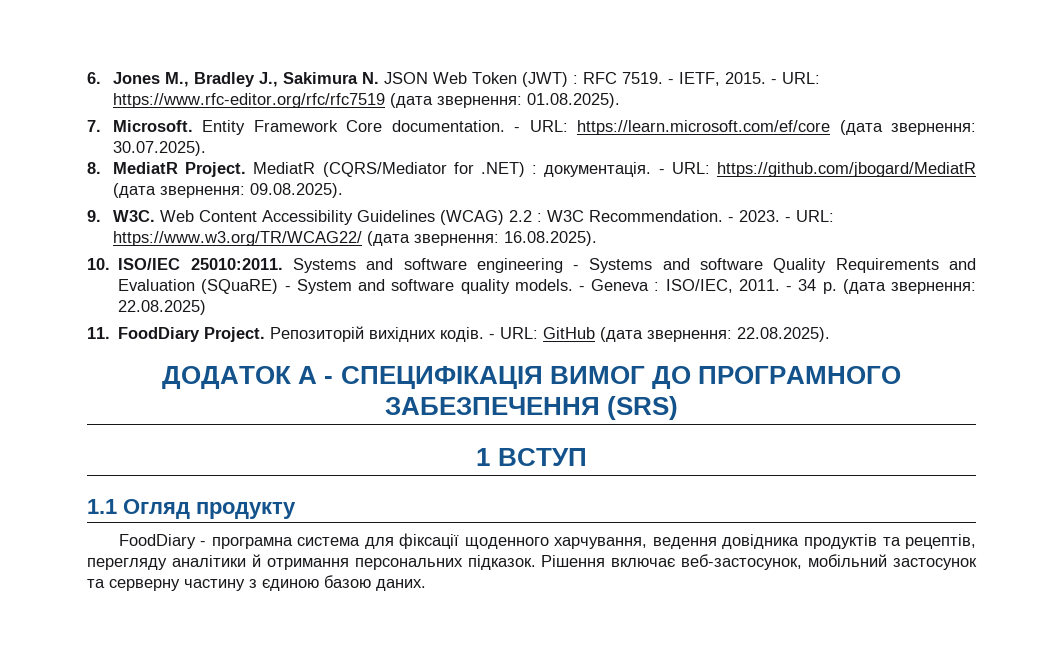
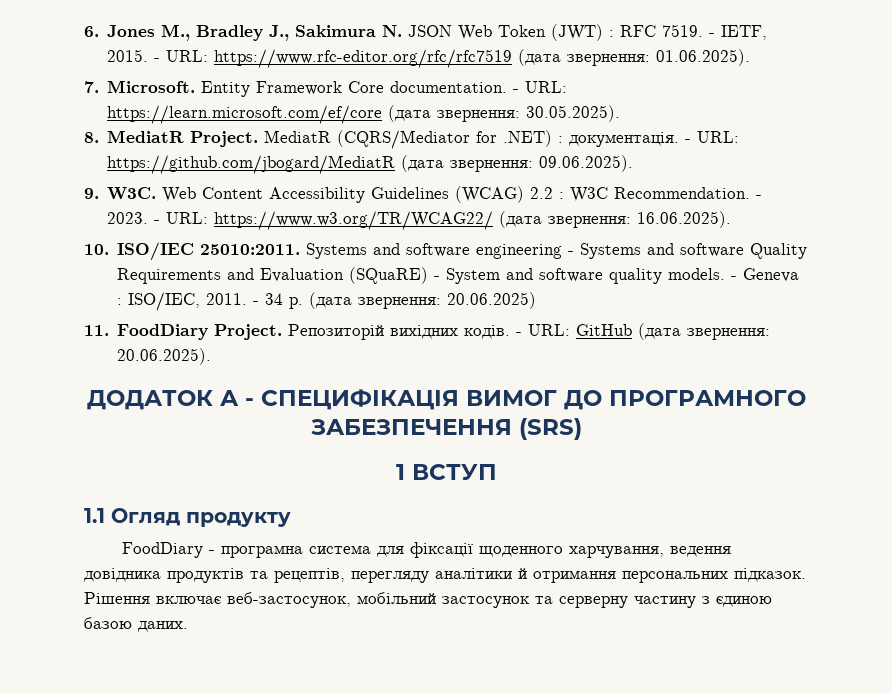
- - URL: https://www.rfc-editor.org/rfc/rfc7519 (дата звернення: 01.08.2025).
+ - URL: https://www.rfc-editor.org/rfc/rfc7519 (дата звернення: 01.06.2025).
- - URL: https://learn.microsoft.com/ef/core (дата звернення: 30.07.2025).
+ - URL: https://learn.microsoft.com/ef/core (дата звернення: 30.05.2025).
- - URL: https://github.com/jbogard/MediatR (дата звернення: 09.08.2025).
+ - URL: https://github.com/jbogard/MediatR (дата звернення: 09.06.2025).
- - URL: https://www.w3.org/TR/WCAG22/ (дата звернення: 16.08.2025).
+ - URL: https://www.w3.org/TR/WCAG22/ (дата звернення: 16.06.2025).
- - 34 p. (дата звернення: 22.08.2025)
+ - 34 p. (дата звернення: 20.06.2025)
- - URL: GitHub (дата звернення: 22.08.2025).
+ - URL: GitHub (дата звернення: 20.06.2025).

